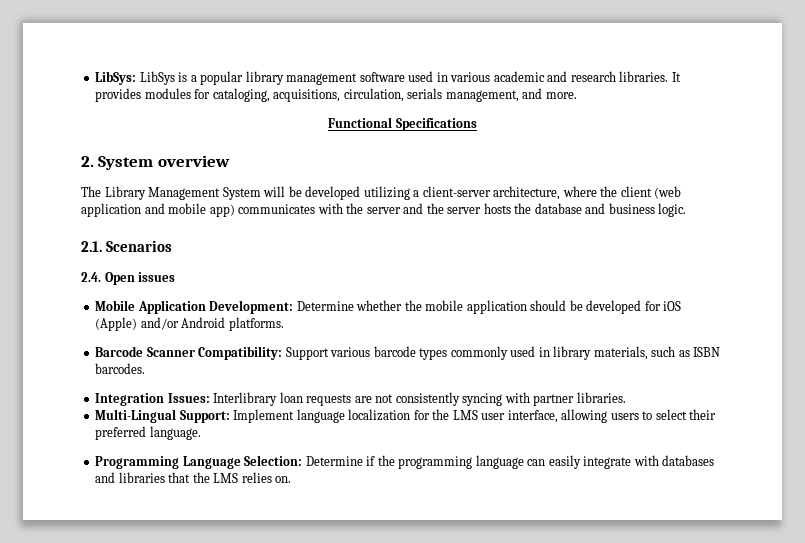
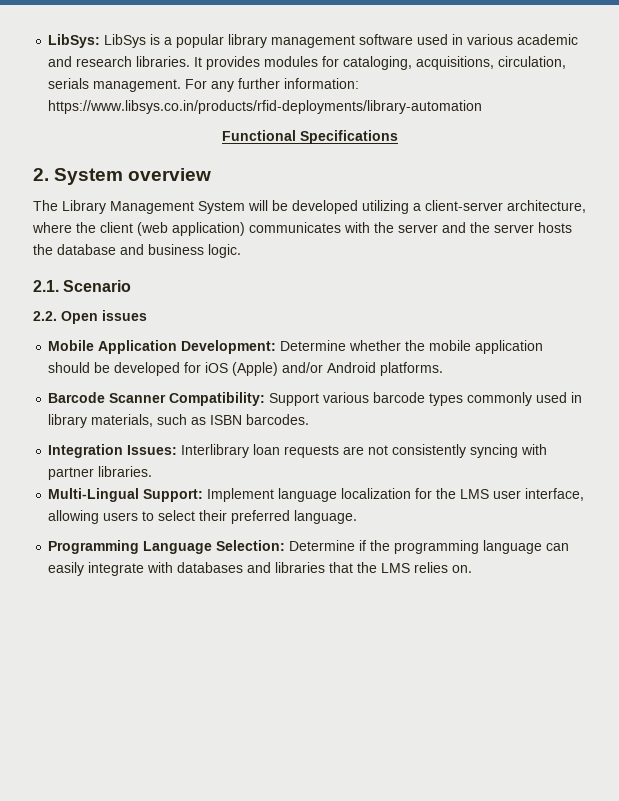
- It provides modules for cataloging, acquisitions, circulation, serials management, and more.
+ It provides modules for cataloging, acquisitions, circulation, serials management. For any further information: https://www.libsys.co.in/products/rfid-deployments/library-automation
- The Library Management System will be developed utilizing a client-server architecture, where the client (web application and mobile app) communicates with the server and the server hosts the database and business logic.
+ The Library Management System will be developed utilizing a client-server architecture, where the client (web application) communicates with the server and the server hosts the database and business logic.
- 2.1. Scenarios
- 2.4. Open issues
+ 2.1. Scenario
+ 2.2. Open issues

